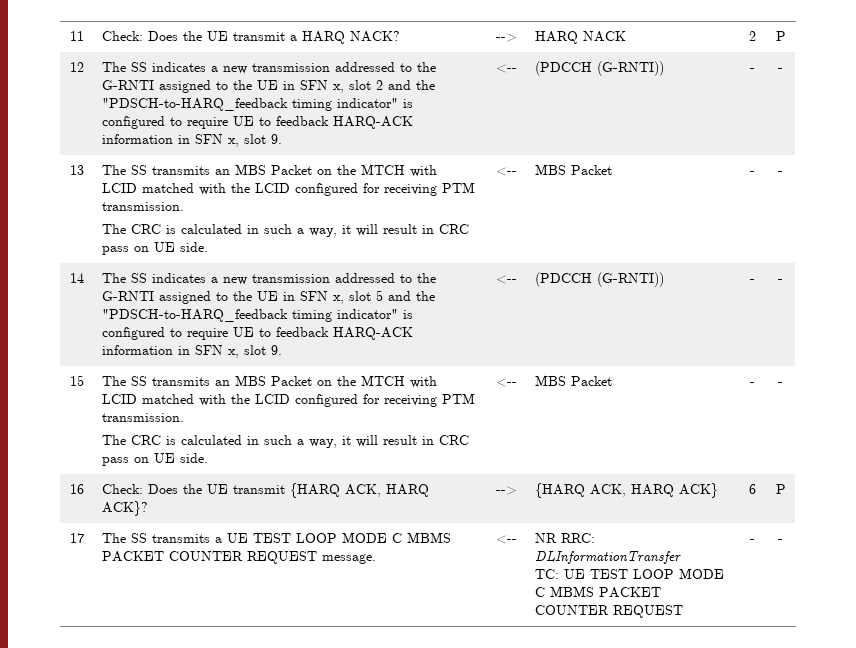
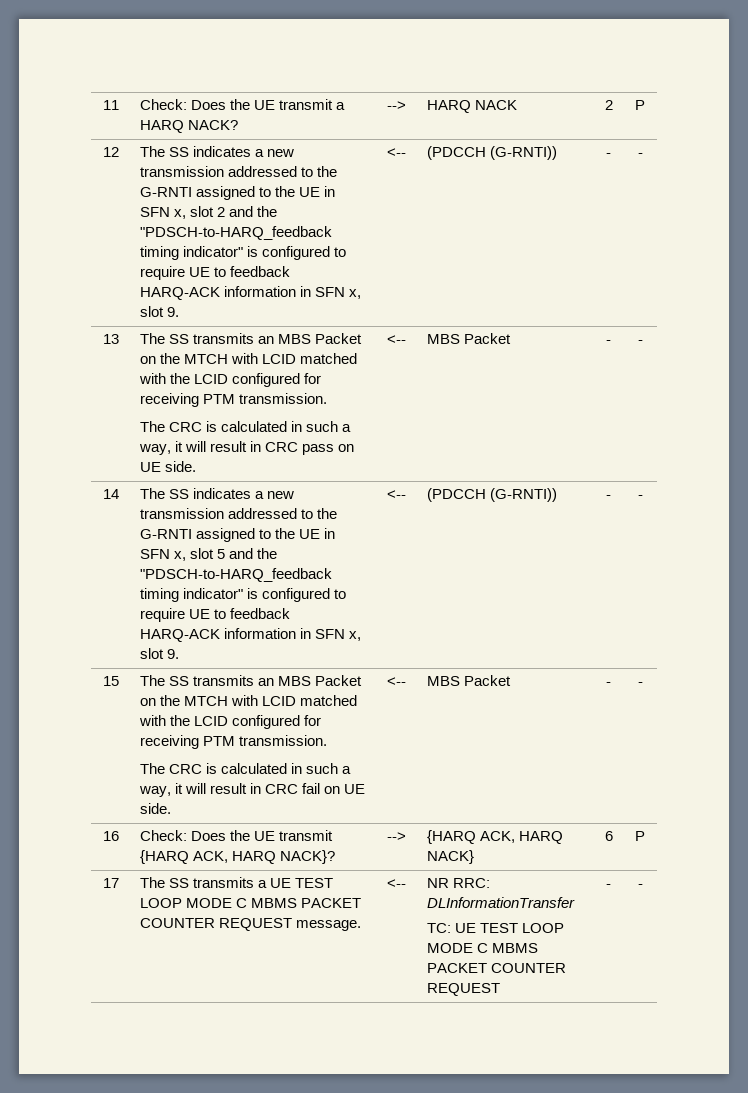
  15 | The SS transmits an MBS Packet on the MTCH with LCID matched with the LCID configured for receiving PTM transmission.
- The CRC is calculated in such a way, it will result in CRC pass on UE side.
+ The CRC is calculated in such a way, it will result in CRC fail on UE side.
- 16 | Check: Does the UE transmit {HARQ ACK, HARQ ACK}? | --> | {HARQ ACK, HARQ ACK} | 6 | P
+ 16 | Check: Does the UE transmit {HARQ ACK, HARQ NACK}? | --> | {HARQ ACK, HARQ NACK} | 6 | P

